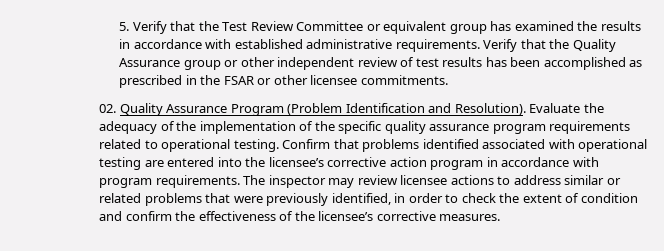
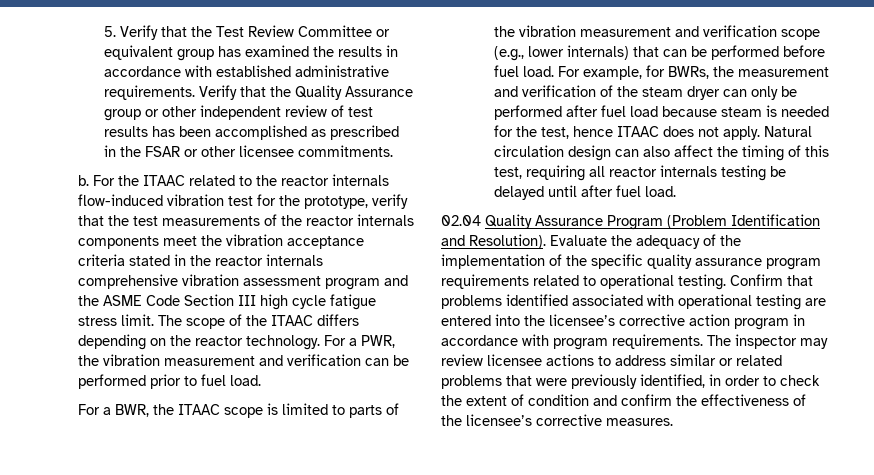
- 02. Quality Assurance Program (Problem Identification and Resolution).
+ b. For the ITAAC related to the reactor internals flow-induced vibration test for the prototype, verify that the test measurements of the reactor internals components meet the vibration acceptance criteria stated in the reactor internals comprehensive vibration assessment program and the ASME Code Section III high cycle fatigue stress limit. The scope of the ITAAC differs depending on the reactor technology. For a PWR, the vibration measurement and verification can be performed prior to fuel load.
+ For a BWR, the ITAAC scope is limited to parts of the vibration measurement and verification scope (e.g., lower internals) that can be performed before fuel load. For example, for BWRs, the measurement and verification of the steam dryer can only be performed after fuel load because steam is needed for the test, hence ITAAC does not apply. Natural circulation design can also affect the timing of this test, requiring all reactor internals testing be delayed until after fuel load.
+ 02.04 Quality Assurance Program (Problem Identification and Resolution).

